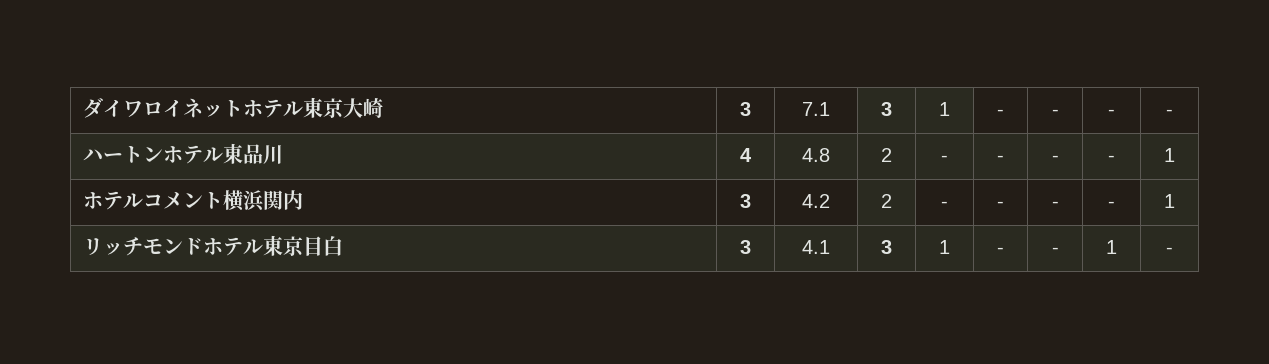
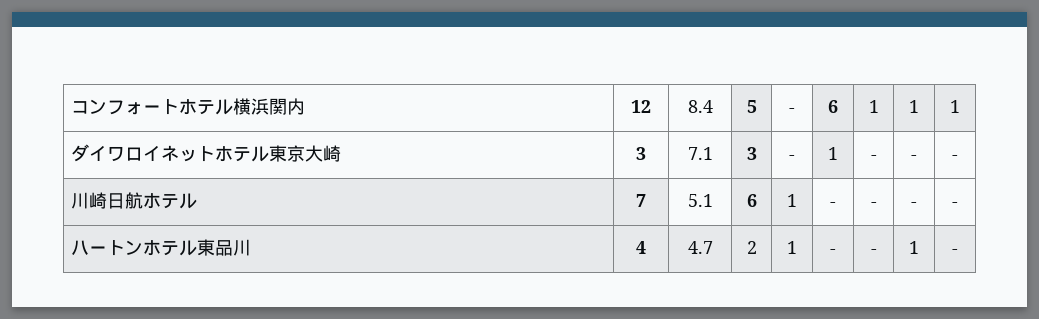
+ コンフォートホテル横浜関内 | 12 | 8.4 | 5 | - | 6 | 1 | 1 | 1
- ダイワロイネットホテル東京大崎 | 3 | 7.1 | 3 | 1 | - | - | - | -
+ ダイワロイネットホテル東京大崎 | 3 | 7.1 | 3 | - | 1 | - | - | -
+ 川崎日航ホテル | 7 | 5.1 | 6 | 1 | - | - | - | -
- ハートンホテル東品川 | 4 | 4.8 | 2 | - | - | - | - | 1
- ホテルコメント横浜関内 | 3 | 4.2 | 2 | - | - | - | - | 1
- リッチモンドホテル東京目白 | 3 | 4.1 | 3 | 1 | - | - | 1 | -
+ ハートンホテル東品川 | 4 | 4.7 | 2 | 1 | - | - | 1 | -

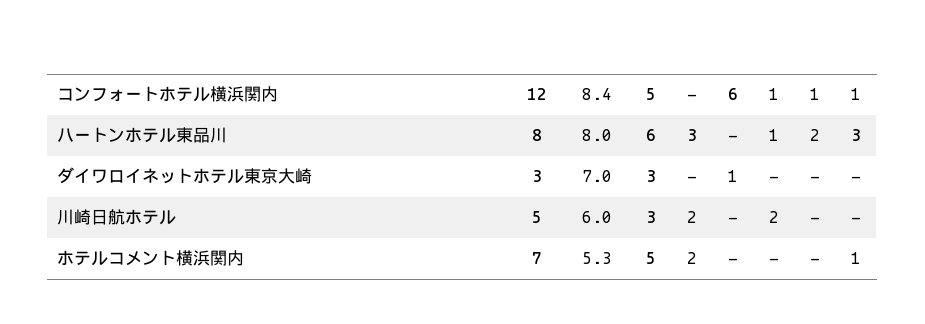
+ ハートンホテル東品川 | 8 | 8.0 | 6 | 3 | - | 1 | 2 | 3
- ダイワロイネットホテル東京大崎 | 3 | 7.1 | 3 | - | 1 | - | - | -
+ ダイワロイネットホテル東京大崎 | 3 | 7.0 | 3 | - | 1 | - | - | -
- 川崎日航ホテル | 7 | 5.1 | 6 | 1 | - | - | - | -
- ハートンホテル東品川 | 4 | 4.7 | 2 | 1 | - | - | 1 | -
+ 川崎日航ホテル | 5 | 6.0 | 3 | 2 | - | 2 | - | -
+ ホテルコメント横浜関内 | 7 | 5.3 | 5 | 2 | - | - | - | 1

